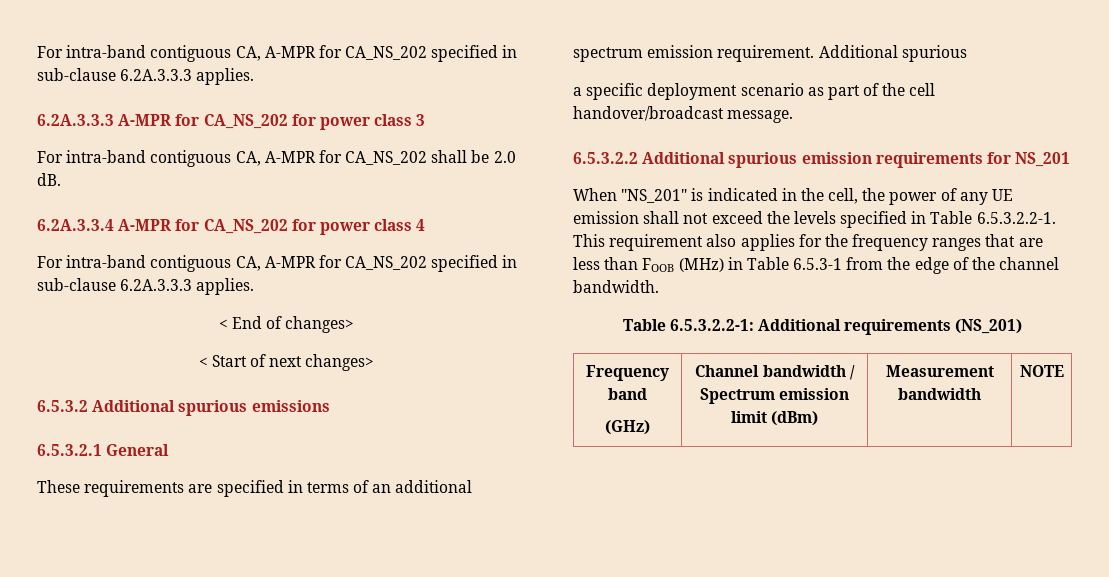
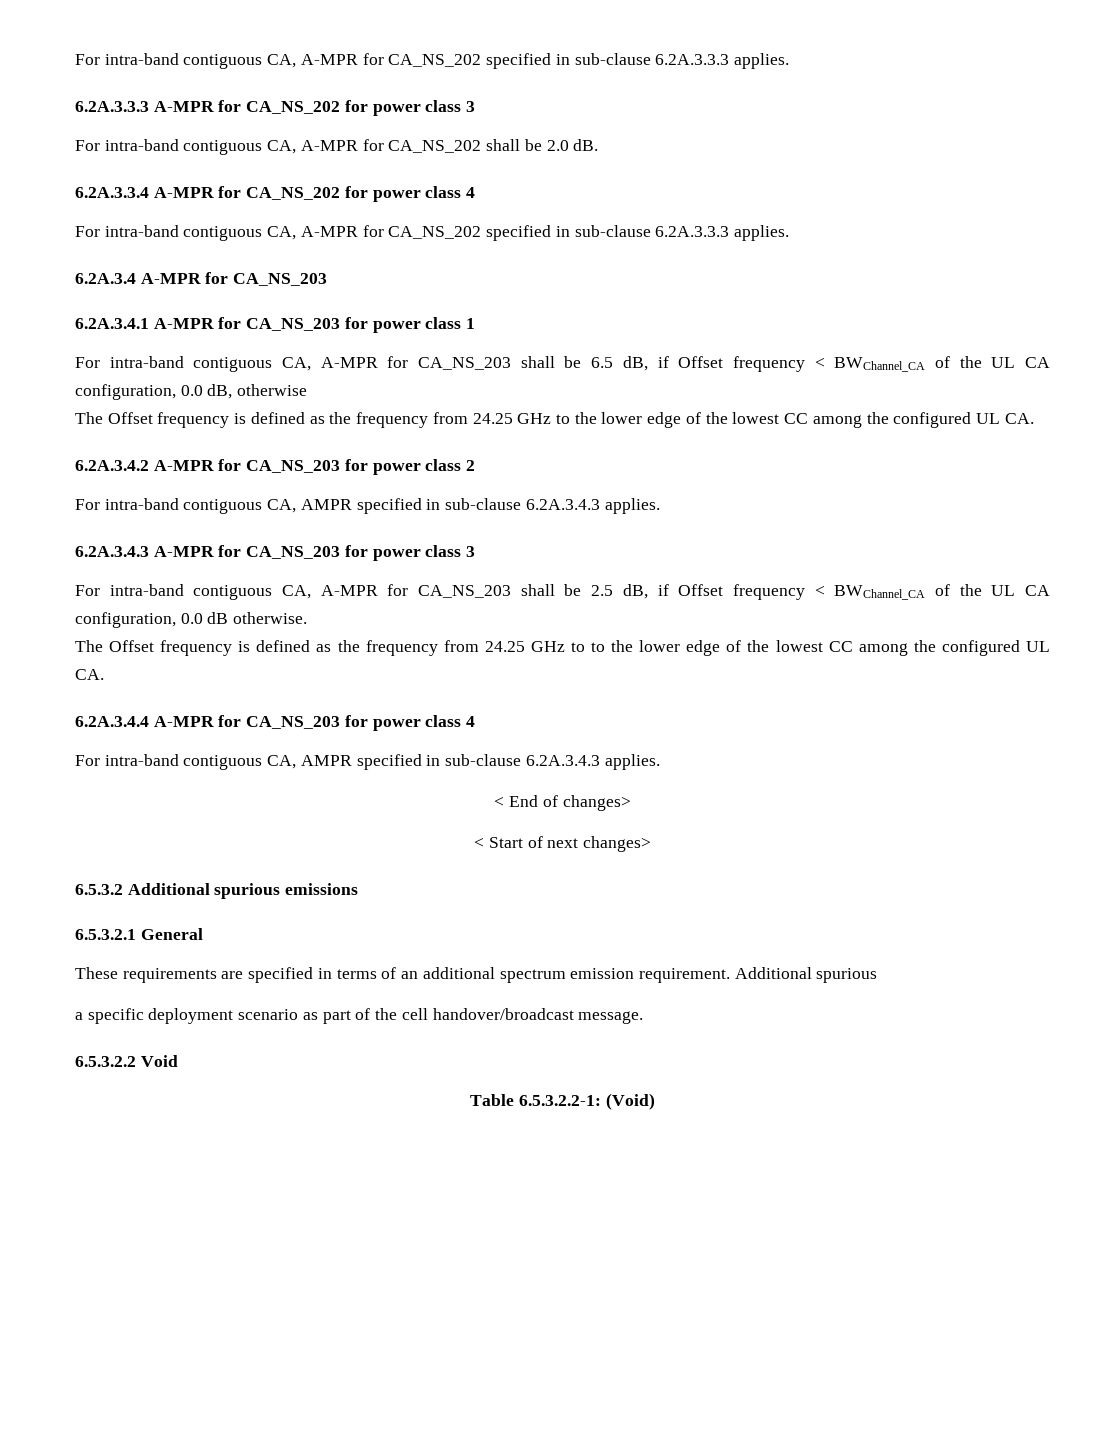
+ 6.2A.3.4 A-MPR for CA_NS_203
+ 6.2A.3.4.1 A-MPR for CA_NS_203 for power class 1
+ For intra-band contiguous CA, A-MPR for CA_NS_203 shall be 6.5 dB, if Offset frequency < BWChannel_CA of the UL CA configuration, 0.0 dB, otherwise
+ The Offset frequency is defined as the frequency from 24.25 GHz to the lower edge of the lowest CC among the configured UL CA.
+ 6.2A.3.4.2 A-MPR for CA_NS_203 for power class 2
+ For intra-band contiguous CA, AMPR specified in sub-clause 6.2A.3.4.3 applies.
+ 6.2A.3.4.3 A-MPR for CA_NS_203 for power class 3
+ For intra-band contiguous CA, A-MPR for CA_NS_203 shall be 2.5 dB, if Offset frequency < BWChannel_CA of the UL CA configuration, 0.0 dB otherwise.
+ The Offset frequency is defined as the frequency from 24.25 GHz to to the lower edge of the lowest CC among the configured UL CA.
+ 6.2A.3.4.4 A-MPR for CA_NS_203 for power class 4
+ For intra-band contiguous CA, AMPR specified in sub-clause 6.2A.3.4.3 applies.
- 6.5.3.2.2 Additional spurious emission requirements for NS_201
- When "NS_201" is indicated in the cell, the power of any UE emission shall not exceed the levels specified in Table 6.5.3.2.2-1. This requirement also applies for the frequency ranges that are less than FOOB (MHz) in Table 6.5.3-1 from the edge of the channel bandwidth.
- Table 6.5.3.2.2-1: Additional requirements (NS_201)
- Frequency band
- (GHz) | Channel bandwidth / Spectrum emission limit (dBm) | Measurement bandwidth | NOTE
+ 6.5.3.2.2 Void
+ Table 6.5.3.2.2-1: (Void)

